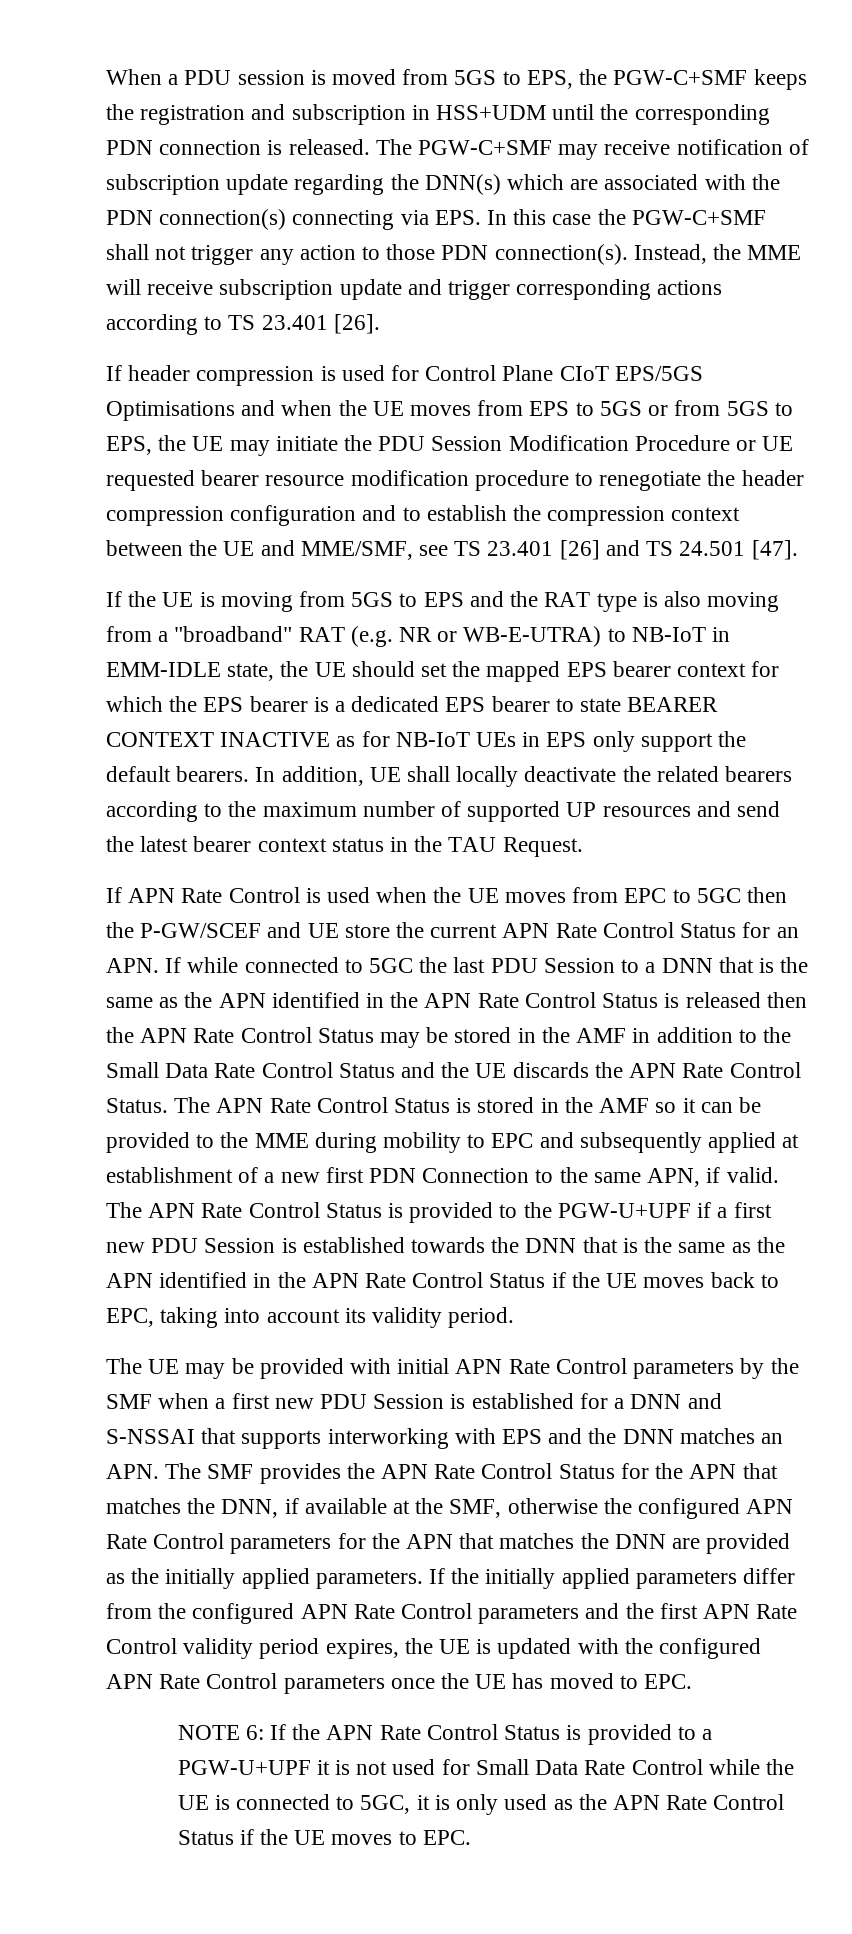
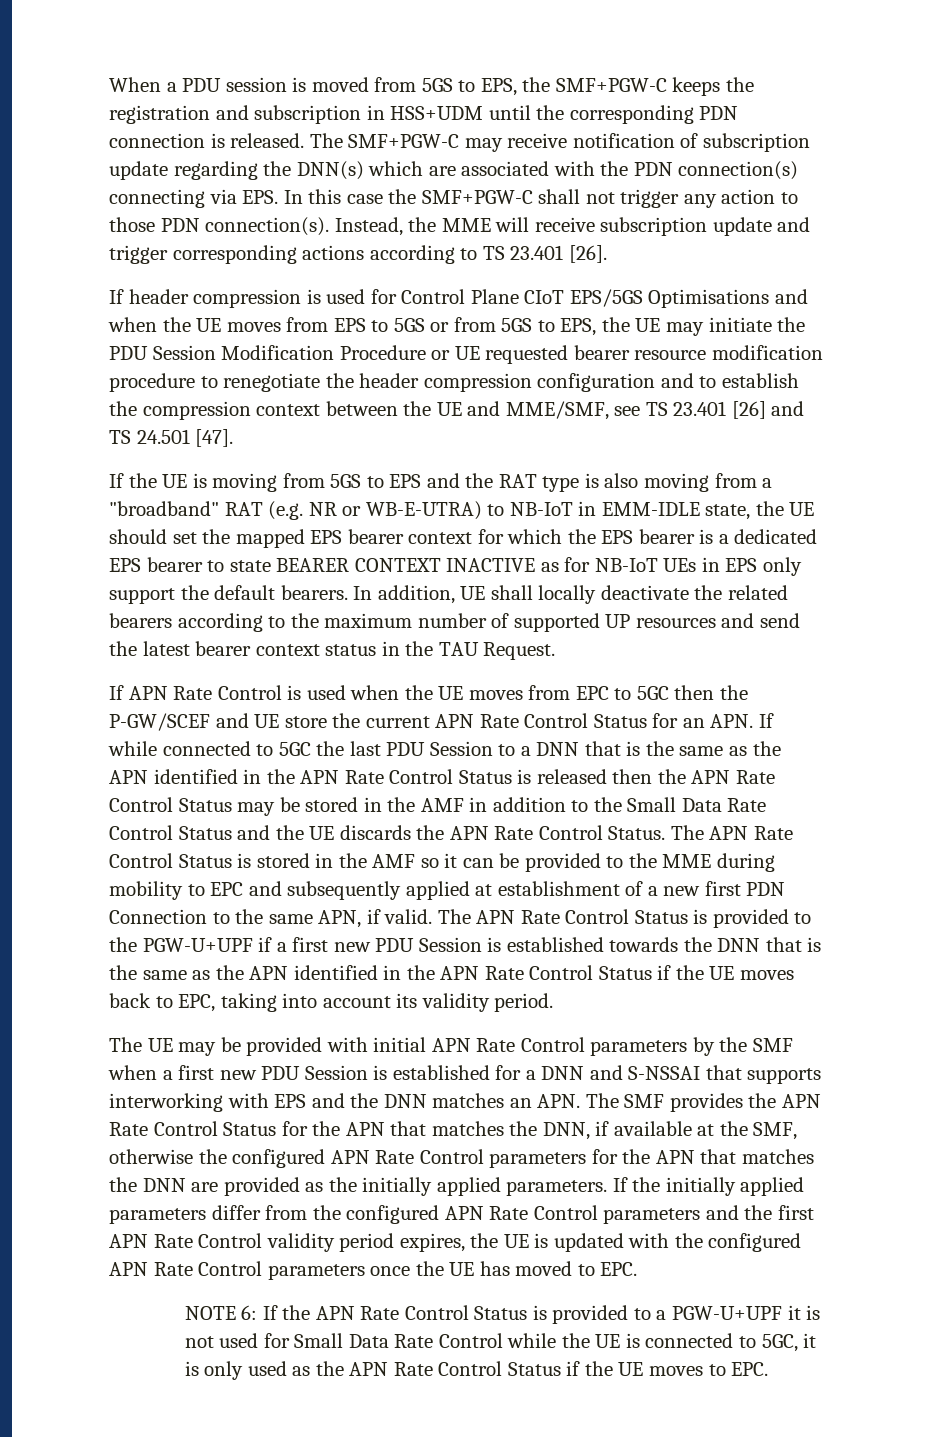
- When a PDU session is moved from 5GS to EPS, the PGW-C+SMF keeps the registration and subscription in HSS+UDM until the corresponding PDN connection is released.
+ When a PDU session is moved from 5GS to EPS, the SMF+PGW-C keeps the registration and subscription in HSS+UDM until the corresponding PDN connection is released.
- The PGW-C+SMF may receive notification of subscription update regarding the DNN(s) which are associated with the PDN connection(s) connecting via EPS. In this case the PGW-C+SMF shall not trigger any action to those PDN connection(s).
+ The SMF+PGW-C may receive notification of subscription update regarding the DNN(s) which are associated with the PDN connection(s) connecting via EPS. In this case the SMF+PGW-C shall not trigger any action to those PDN connection(s).

